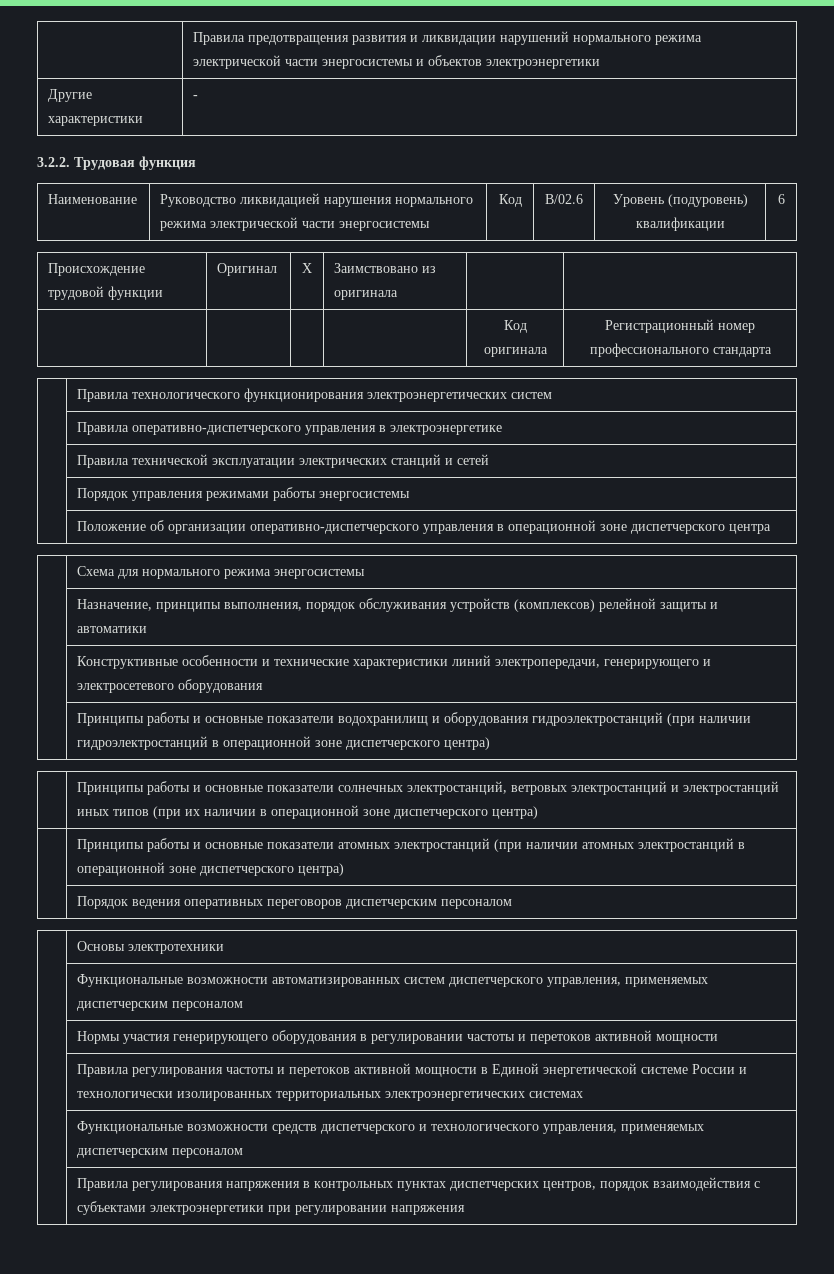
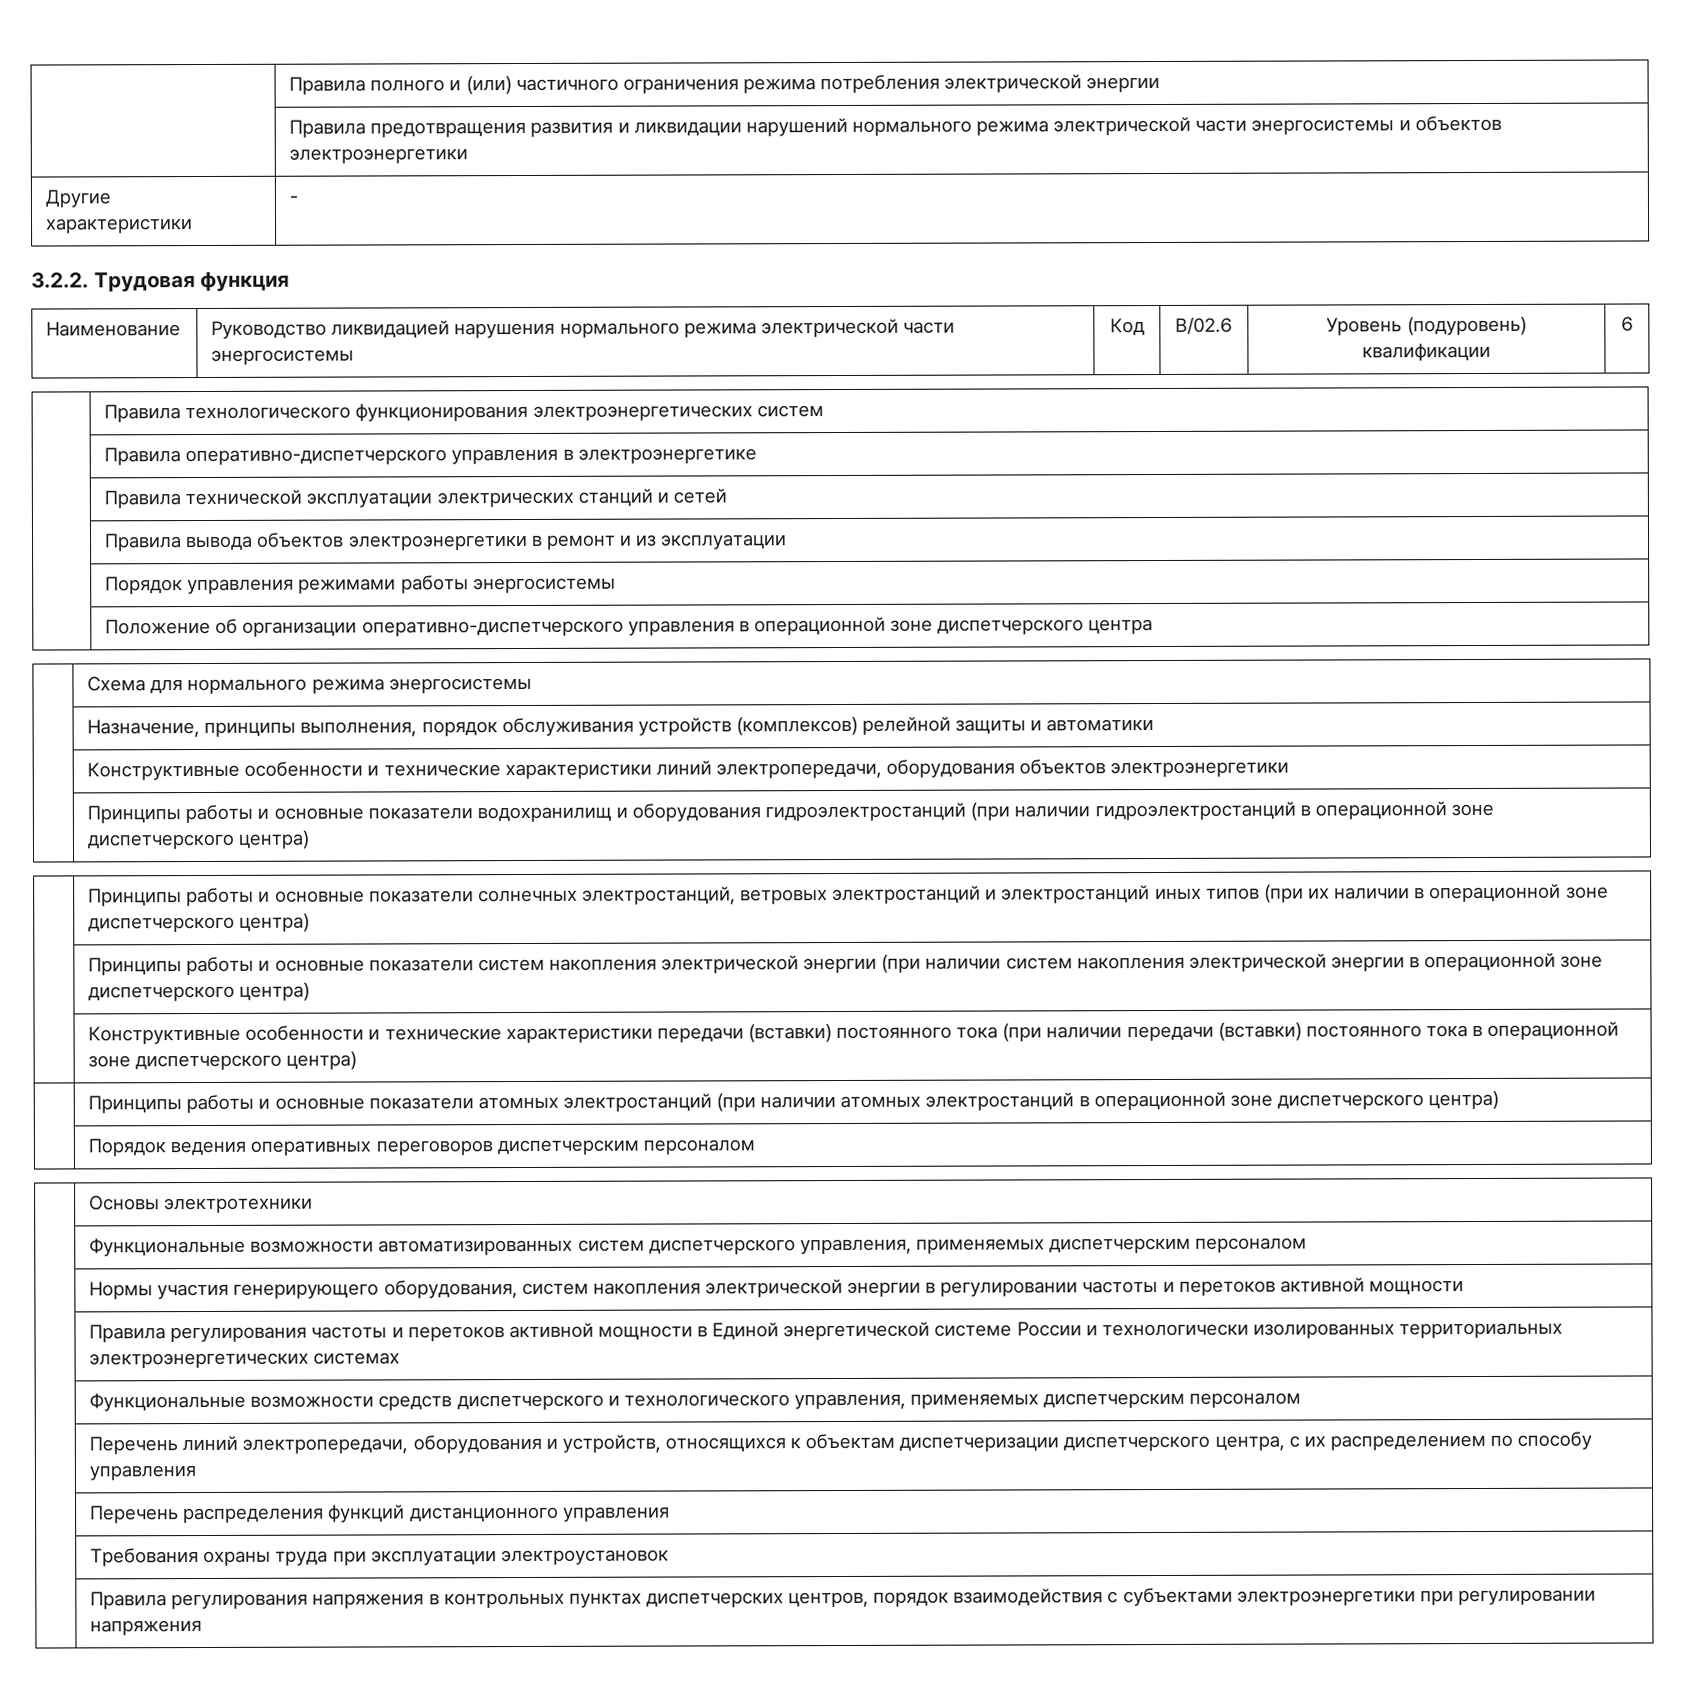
+ | Правила полного и (или) частичного ограничения режима потребления электрической энергии
- Происхождение трудовой функции | Оригинал | X | Заимствовано из оригинала | |
- | | | | Код оригинала | Регистрационный номер профессионального стандарта
+ | Правила вывода объектов электроэнергетики в ремонт и из эксплуатации
- | Конструктивные особенности и технические характеристики линий электропередачи, генерирующего и электросетевого оборудования
+ | Конструктивные особенности и технические характеристики линий электропередачи, оборудования объектов электроэнергетики
+ | Принципы работы и основные показатели систем накопления электрической энергии (при наличии систем накопления электрической энергии в операционной зоне диспетчерского центра)
+ | Конструктивные особенности и технические характеристики передачи (вставки) постоянного тока (при наличии передачи (вставки) постоянного тока в операционной зоне диспетчерского центра)
- | Нормы участия генерирующего оборудования в регулировании частоты и перетоков активной мощности
+ | Нормы участия генерирующего оборудования, систем накопления электрической энергии в регулировании частоты и перетоков активной мощности
+ | Перечень линий электропередачи, оборудования и устройств, относящихся к объектам диспетчеризации диспетчерского центра, с их распределением по способу управления
+ | Перечень распределения функций дистанционного управления
+ | Требования охраны труда при эксплуатации электроустановок

